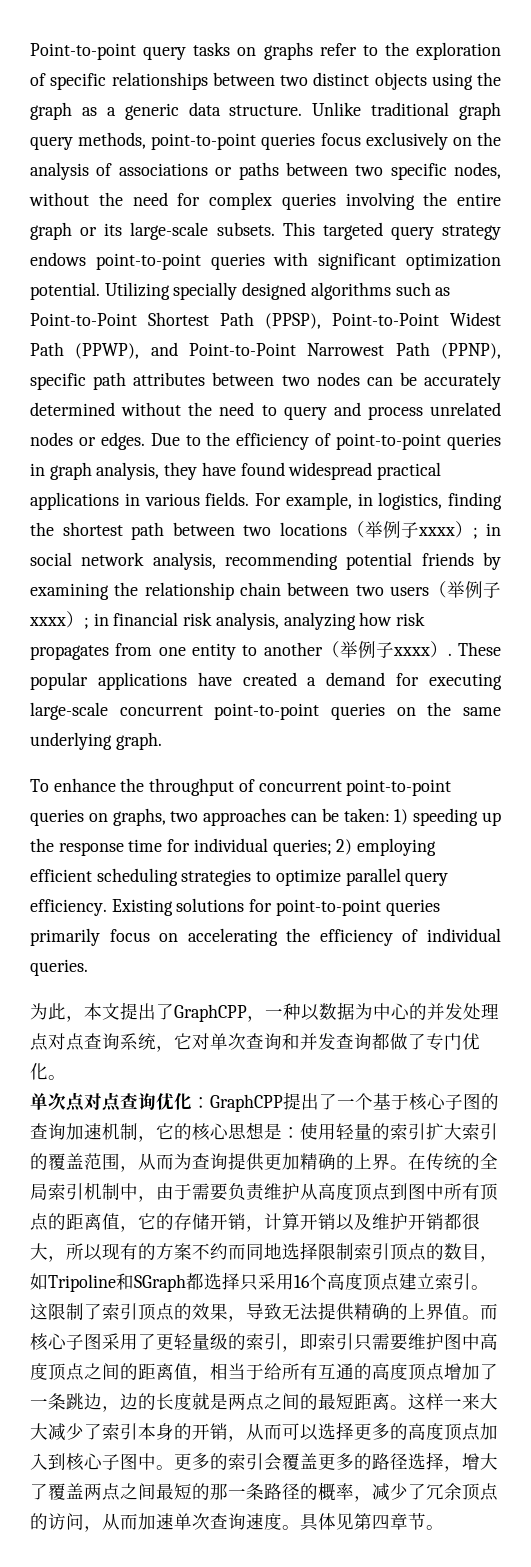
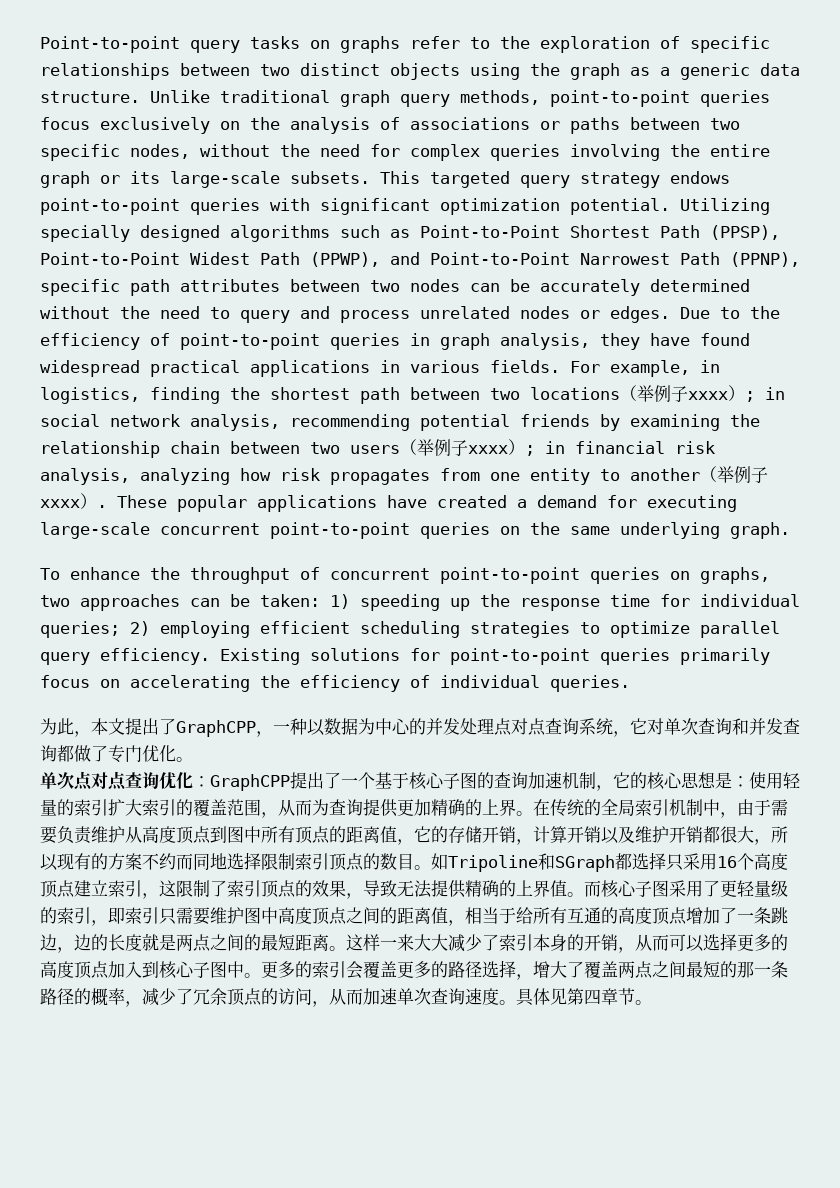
- 在传统的全局索引机制中，由于需要负责维护从高度顶点到图中所有顶点的距离值，它的存储开销，计算开销以及维护开销都很大，所以现有的方案不约而同地选择限制索引顶点的数目，如Tripoline和SGraph都选择只采用16个高度顶点建立索引。这限制了索引顶点的效果，导致无法提供精确的上界值。
+ 在传统的全局索引机制中，由于需要负责维护从高度顶点到图中所有顶点的距离值，它的存储开销，计算开销以及维护开销都很大，所以现有的方案不约而同地选择限制索引顶点的数目。如Tripoline和SGraph都选择只采用16个高度顶点建立索引，这限制了索引顶点的效果，导致无法提供精确的上界值。

